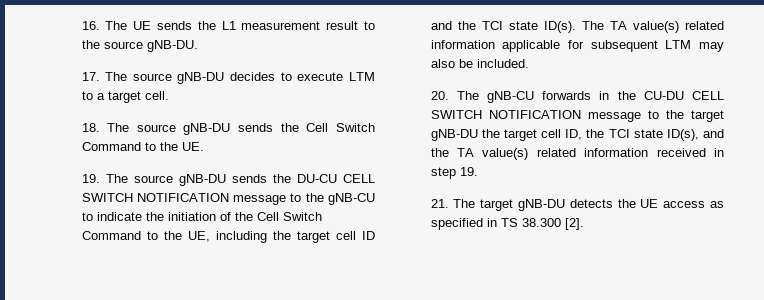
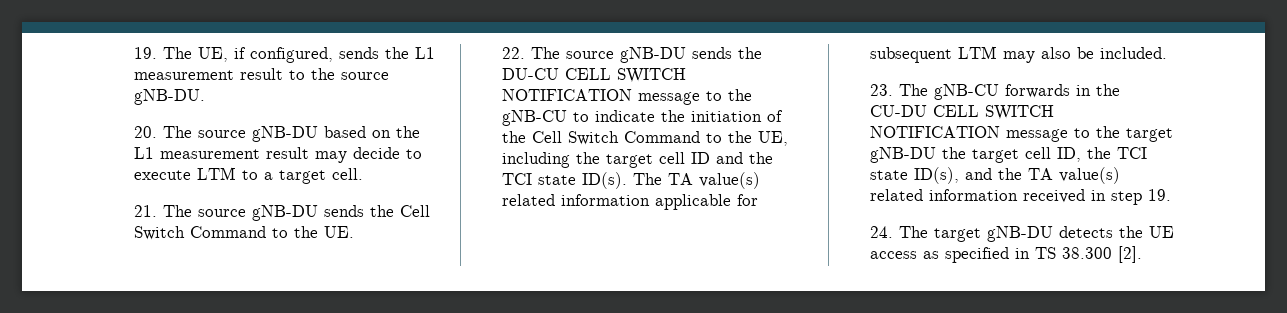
- 16. The UE sends the L1 measurement result to the source gNB-DU.
+ 19. The UE, if configured, sends the L1 measurement result to the source gNB-DU.
- 17. The source gNB-DU decides to execute LTM to a target cell.
+ 20. The source gNB-DU based on the L1 measurement result may decide to execute LTM to a target cell.
- 18. The source gNB-DU sends the Cell Switch Command to the UE.
+ 21. The source gNB-DU sends the Cell Switch Command to the UE.
- 19. The source gNB-DU sends the DU-CU CELL SWITCH NOTIFICATION message to the gNB-CU to indicate the initiation of the Cell Switch Command to the UE, including the target cell ID and the TCI state ID(s).
+ 22. The source gNB-DU sends the DU-CU CELL SWITCH NOTIFICATION message to the gNB-CU to indicate the initiation of the Cell Switch Command to the UE, including the target cell ID and the TCI state ID(s).
- 20. The gNB-CU forwards in the CU-DU CELL SWITCH NOTIFICATION message to the target gNB-DU the target cell ID, the TCI state ID(s), and the TA value(s) related information received in step 19.
+ 23. The gNB-CU forwards in the CU-DU CELL SWITCH NOTIFICATION message to the target gNB-DU the target cell ID, the TCI state ID(s), and the TA value(s) related information received in step 19.
- 21. The target gNB-DU detects the UE access as specified in TS 38.300 [2].
+ 24. The target gNB-DU detects the UE access as specified in TS 38.300 [2].

